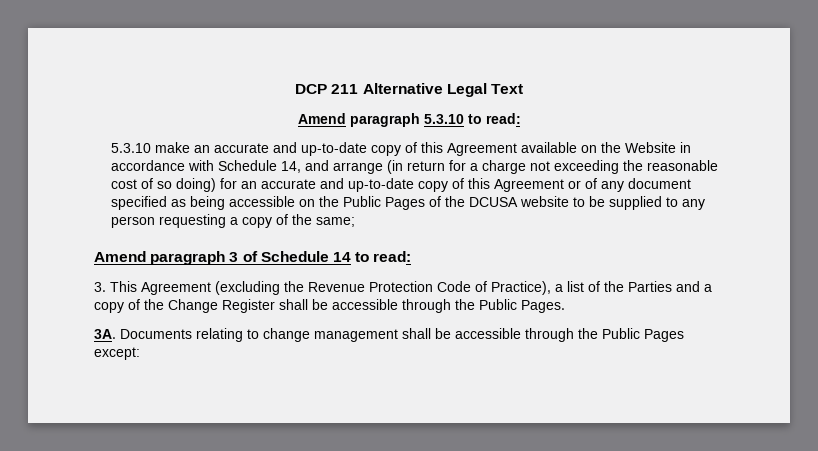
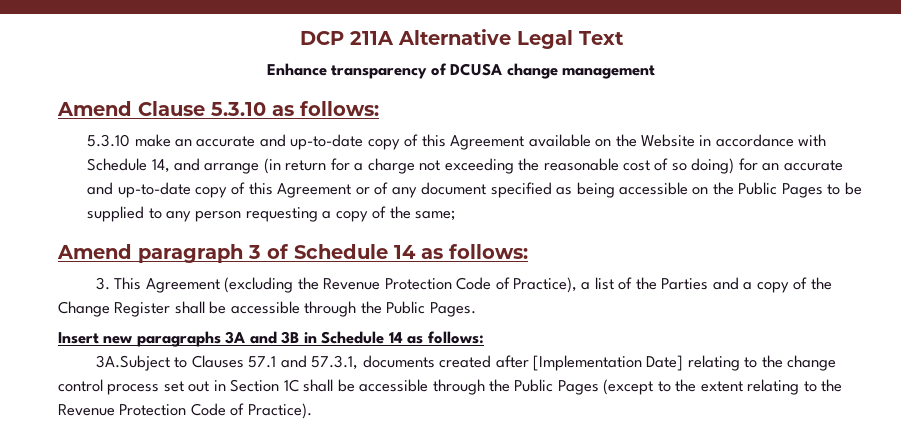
- DCP 211 Alternative Legal Text
+ DCP 211A Alternative Legal Text
- Amend paragraph 5.3.10 to read:
+ Enhance transparency of DCUSA change management
+ Amend Clause 5.3.10 as follows:
- 5.3.10 make an accurate and up-to-date copy of this Agreement available on the Website in accordance with Schedule 14, and arrange (in return for a charge not exceeding the reasonable cost of so doing) for an accurate and up-to-date copy of this Agreement or of any document specified as being accessible on the Public Pages of the DCUSA website to be supplied to any person requesting a copy of the same;
+ 5.3.10 make an accurate and up-to-date copy of this Agreement available on the Website in accordance with Schedule 14, and arrange (in return for a charge not exceeding the reasonable cost of so doing) for an accurate and up-to-date copy of this Agreement or of any document specified as being accessible on the Public Pages to be supplied to any person requesting a copy of the same;
- Amend paragraph 3 of Schedule 14 to read:
+ Amend paragraph 3 of Schedule 14 as follows:
- 3A. Documents relating to change management shall be accessible through the Public Pages except:
+ Insert new paragraphs 3A and 3B in Schedule 14 as follows:
+ 3A.Subject to Clauses 57.1 and 57.3.1, documents created after [Implementation Date] relating to the change control process set out in Section 1C shall be accessible through the Public Pages (except to the extent relating to the Revenue Protection Code of Practice).

